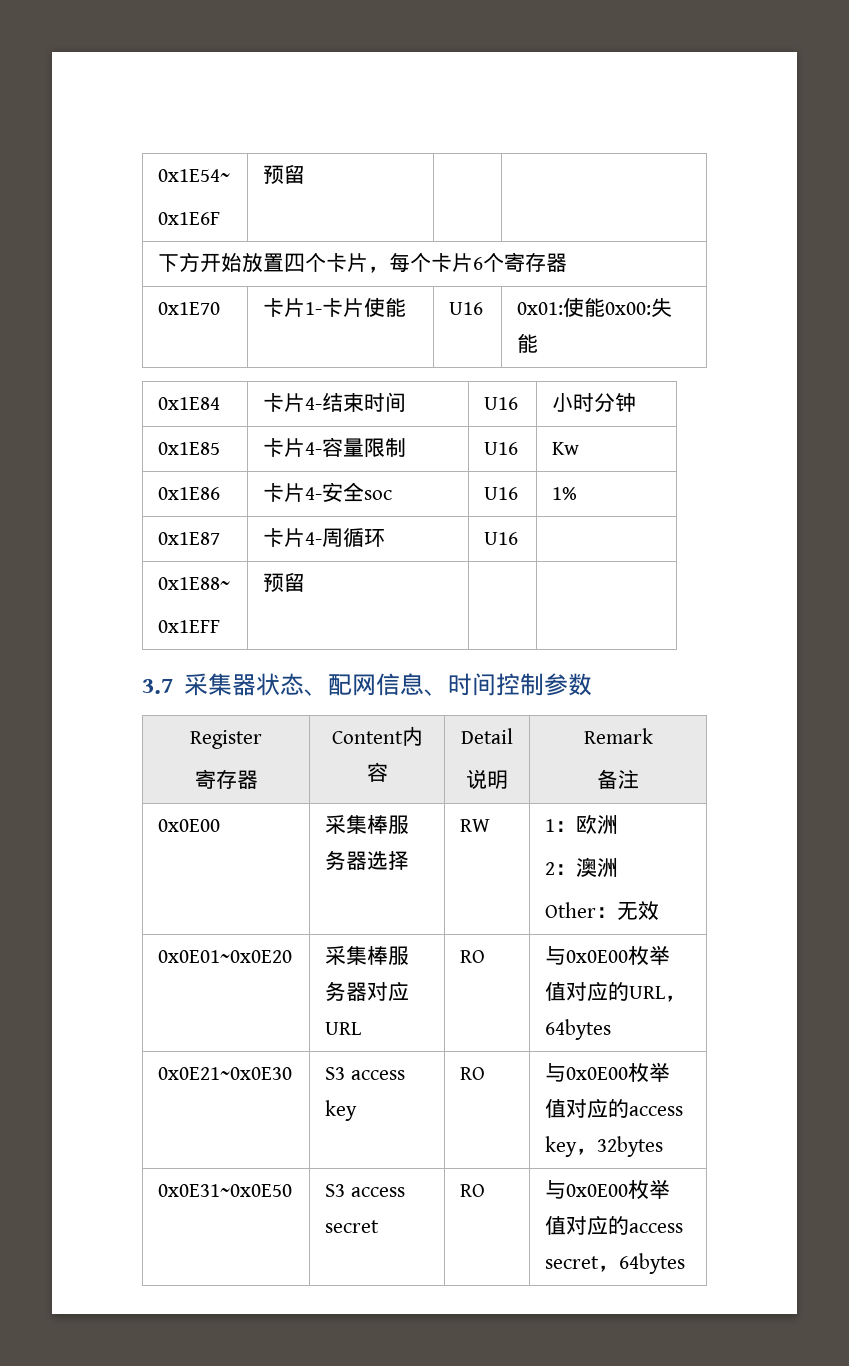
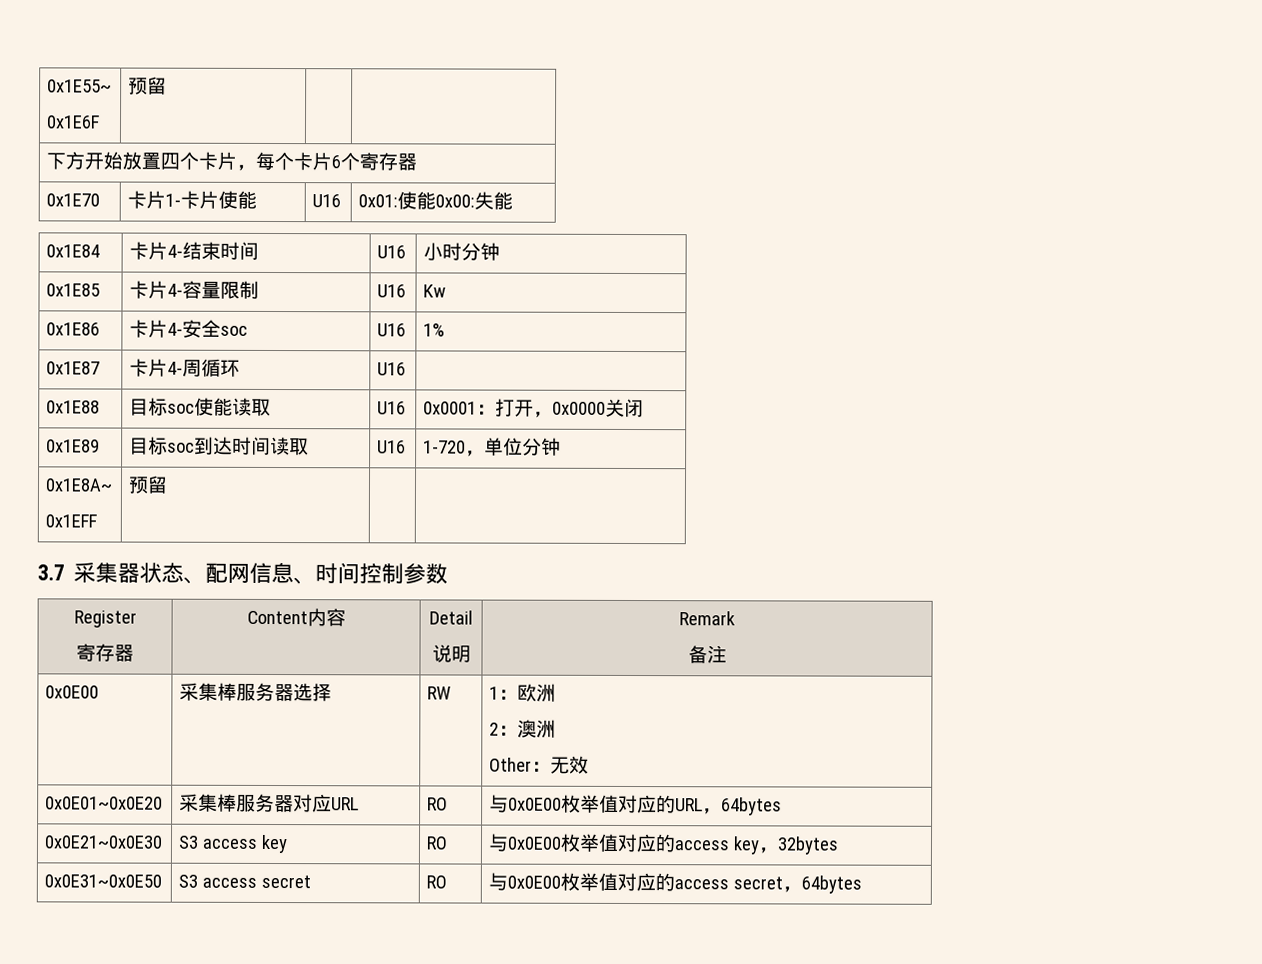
- 0x1E54~
+ 0x1E55~
- 0x1E88~
+ 0x1E88 | 目标soc使能读取 | U16 | 0x0001：打开，0x0000关闭
+ 0x1E89 | 目标soc到达时间读取 | U16 | 1-720，单位分钟
+ 0x1E8A~

